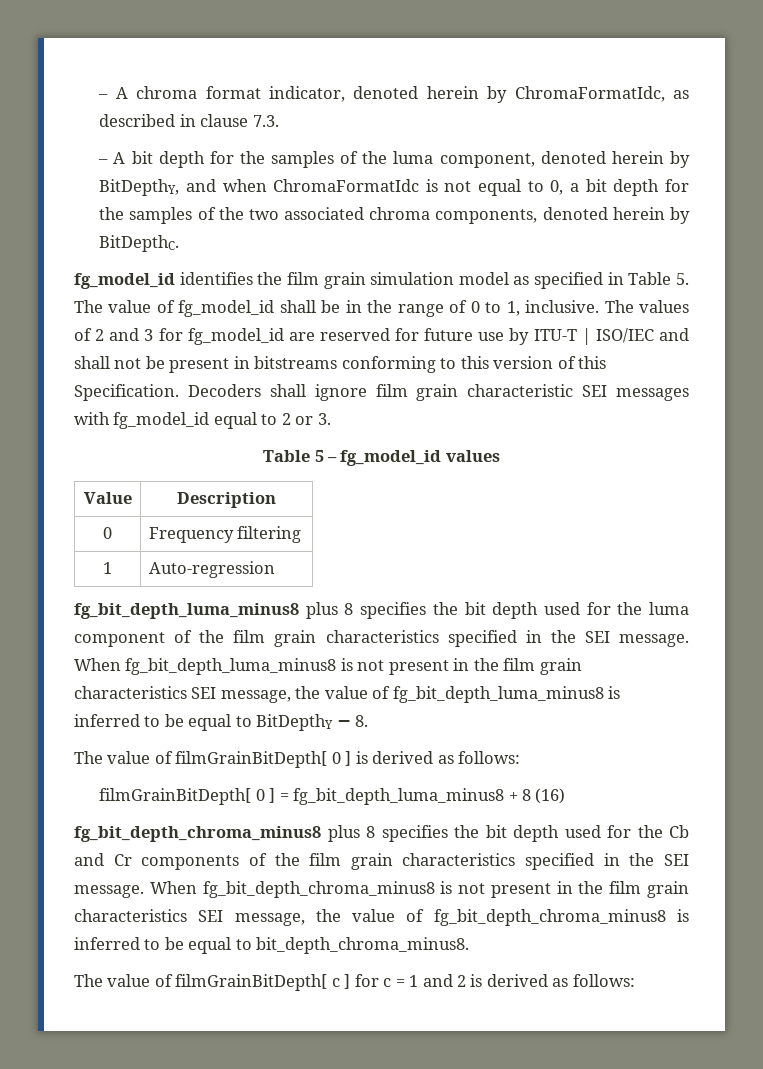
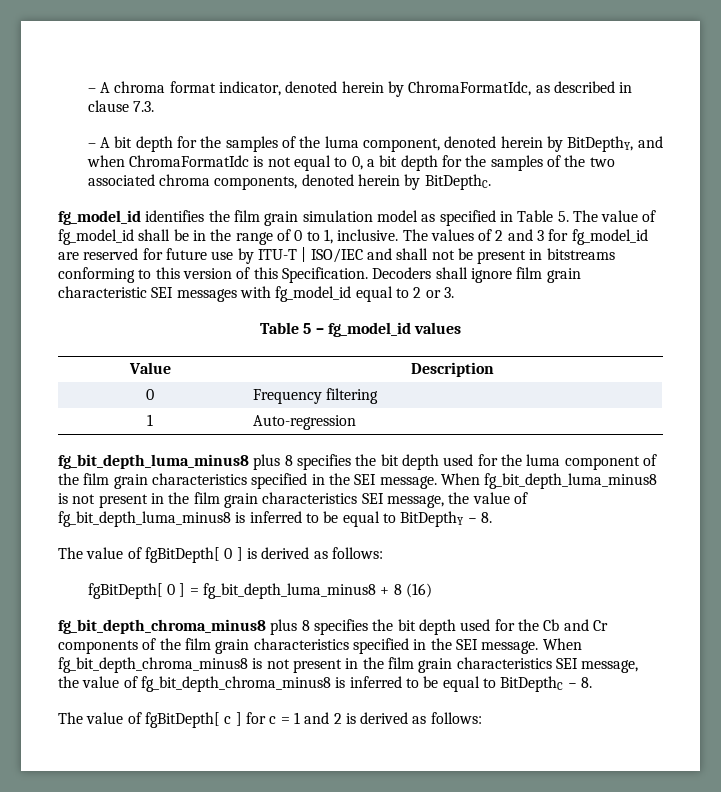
- The value of filmGrainBitDepth[ 0 ] is derived as follows:
+ The value of fgBitDepth[ 0 ] is derived as follows:
- filmGrainBitDepth[ 0 ] = fg_bit_depth_luma_minus8 + 8 (16)
+ fgBitDepth[ 0 ] = fg_bit_depth_luma_minus8 + 8 (16)
- When fg_bit_depth_chroma_minus8 is not present in the film grain characteristics SEI message, the value of fg_bit_depth_chroma_minus8 is inferred to be equal to bit_depth_chroma_minus8.
- The value of filmGrainBitDepth[ c ] for c = 1 and 2 is derived as follows:
+ When fg_bit_depth_chroma_minus8 is not present in the film grain characteristics SEI message, the value of fg_bit_depth_chroma_minus8 is inferred to be equal to BitDepthC − 8.
+ The value of fgBitDepth[ c ] for c = 1 and 2 is derived as follows:

